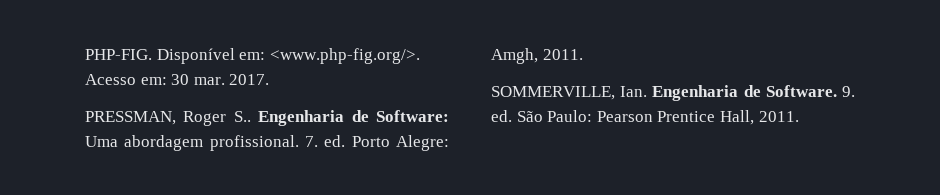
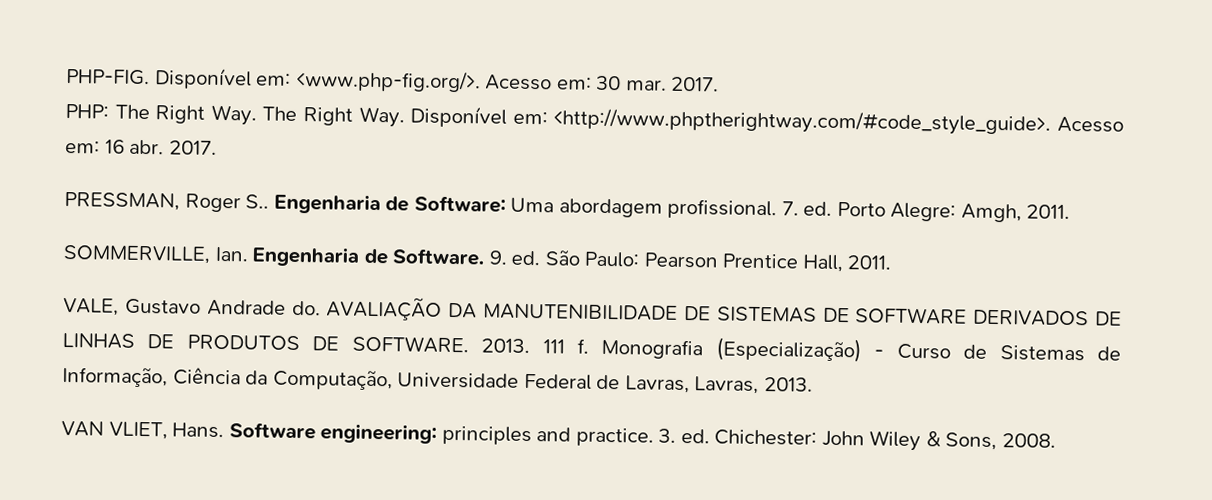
+ PHP: The Right Way. The Right Way. Disponível em: <http://www.phptherightway.com/#code_style_guide>. Acesso em: 16 abr. 2017.
+ VALE, Gustavo Andrade do. AVALIAÇÃO DA MANUTENIBILIDADE DE SISTEMAS DE SOFTWARE DERIVADOS DE LINHAS DE PRODUTOS DE SOFTWARE. 2013. 111 f. Monografia (Especialização) - Curso de Sistemas de Informação, Ciência da Computação, Universidade Federal de Lavras, Lavras, 2013.
+ VAN VLIET, Hans. Software engineering: principles and practice. 3. ed. Chichester: John Wiley & Sons, 2008.

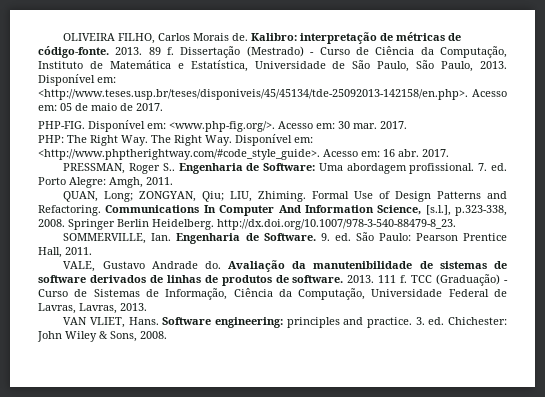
+ OLIVEIRA FILHO, Carlos Morais de. Kalibro: interpretação de métricas de código-fonte. 2013. 89 f. Dissertação (Mestrado) - Curso de Ciência da Computação, Instituto de Matemática e Estatística, Universidade de São Paulo, São Paulo, 2013. Disponível em: <http://www.teses.usp.br/teses/disponiveis/45/45134/tde-25092013-142158/en.php>. Acesso em: 05 de maio de 2017.
+ QUAN, Long; ZONGYAN, Qiu; LIU, Zhiming. Formal Use of Design Patterns and Refactoring. Communications In Computer And Information Science, [s.l.], p.323-338, 2008. Springer Berlin Heidelberg. http://dx.doi.org/10.1007/978-3-540-88479-8_23.
- AVALIAÇÃO DA MANUTENIBILIDADE DE SISTEMAS DE SOFTWARE DERIVADOS DE LINHAS DE PRODUTOS DE SOFTWARE.
+ Avaliação da manutenibilidade de sistemas de software derivados de linhas de produtos de software.
- Monografia (Especialização) - Curso de Sistemas de Informação, Ciência da Computação, Universidade Federal de Lavras, Lavras, 2013.
+ TCC (Graduação) - Curso de Sistemas de Informação, Ciência da Computação, Universidade Federal de Lavras, Lavras, 2013.

